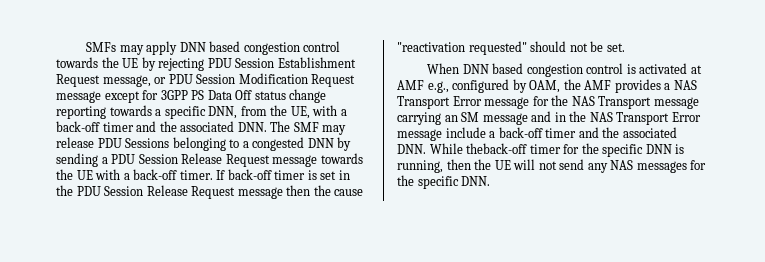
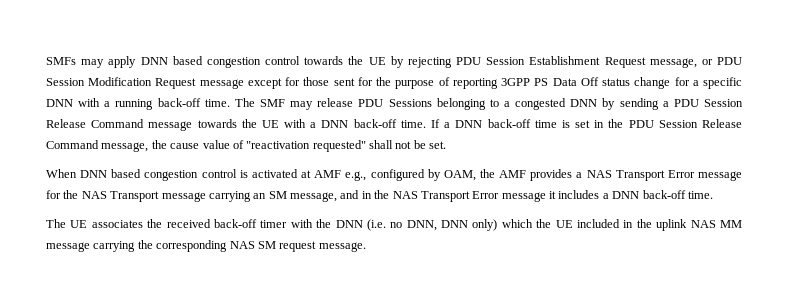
- SMFs may apply DNN based congestion control towards the UE by rejecting PDU Session Establishment Request message, or PDU Session Modification Request message except for 3GPP PS Data Off status change reporting towards a specific DNN, from the UE, with a back-off timer and the associated DNN. The SMF may release PDU Sessions belonging to a congested DNN by sending a PDU Session Release Request message towards the UE with a back-off timer. If back-off timer is set in the PDU Session Release Request message then the cause "reactivation requested" should not be set.
+ SMFs may apply DNN based congestion control towards the UE by rejecting PDU Session Establishment Request message, or PDU Session Modification Request message except for those sent for the purpose of reporting 3GPP PS Data Off status change for a specific DNN with a running back-off time. The SMF may release PDU Sessions belonging to a congested DNN by sending a PDU Session Release Command message towards the UE with a DNN back-off time. If a DNN back-off time is set in the PDU Session Release Command message, the cause value of "reactivation requested" shall not be set.
- When DNN based congestion control is activated at AMF e.g., configured by OAM, the AMF provides a NAS Transport Error message for the NAS Transport message carrying an SM message and in the NAS Transport Error message include a back-off timer and the associated DNN. While theback-off timer for the specific DNN is running, then the UE will not send any NAS messages for the specific DNN.
+ When DNN based congestion control is activated at AMF e.g., configured by OAM, the AMF provides a NAS Transport Error message for the NAS Transport message carrying an SM message, and in the NAS Transport Error message it includes a DNN back-off time.
+ The UE associates the received back-off timer with the DNN (i.e. no DNN, DNN only) which the UE included in the uplink NAS MM message carrying the corresponding NAS SM request message.

